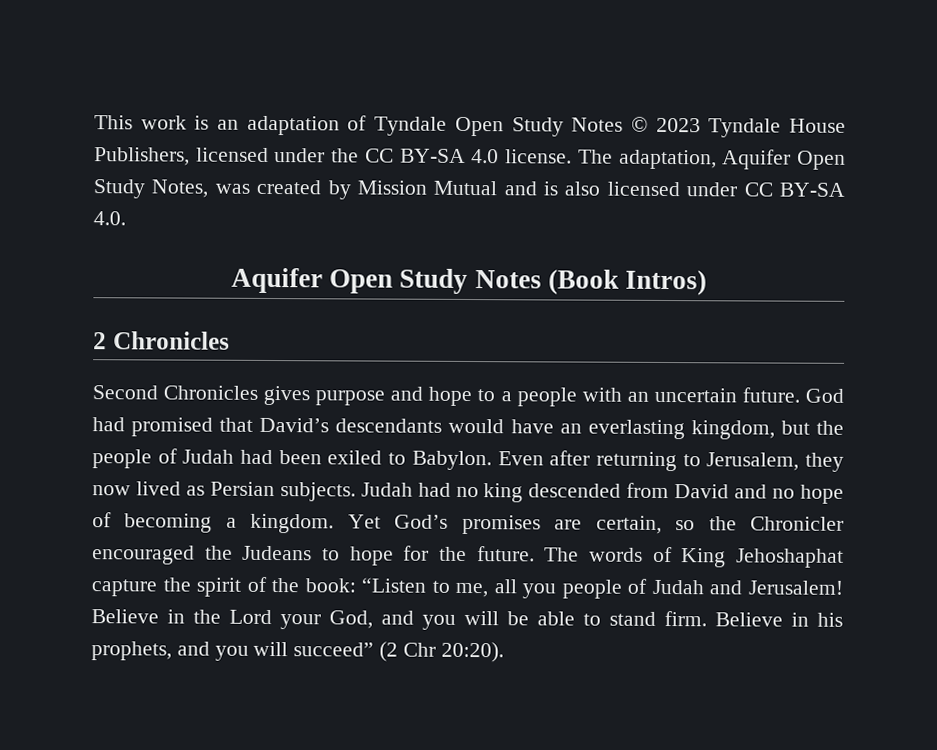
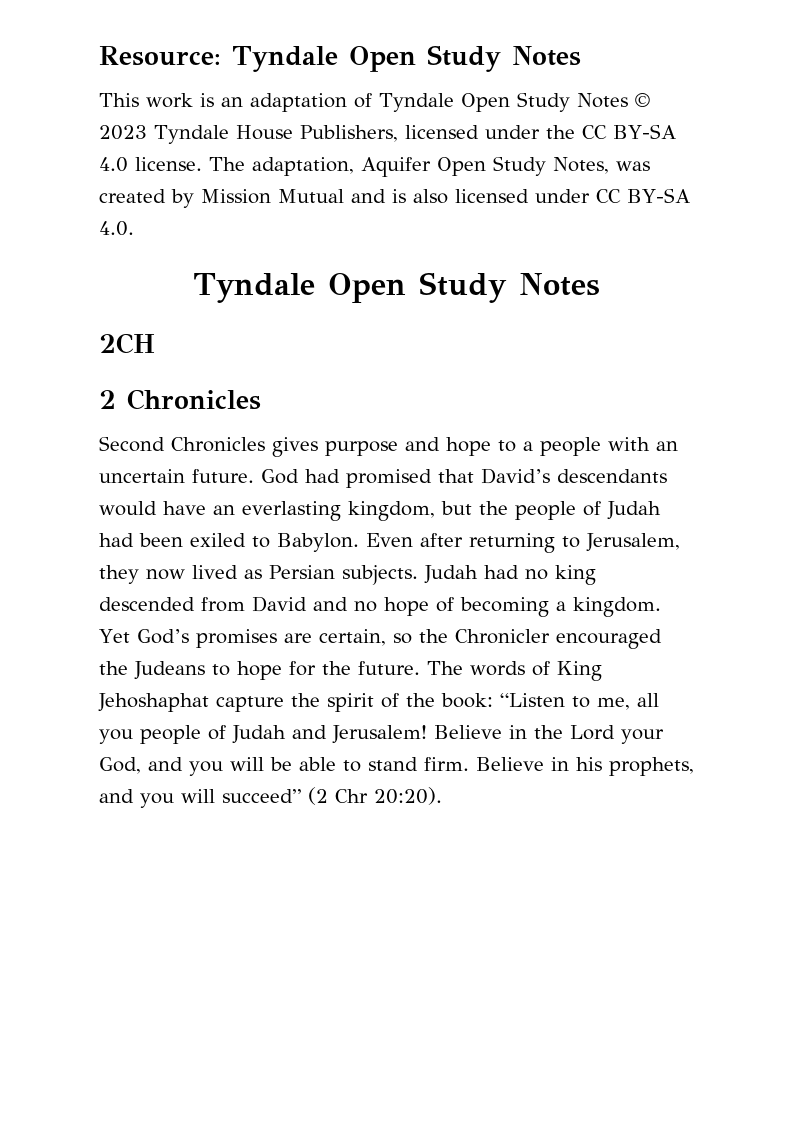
+ Resource: Tyndale Open Study Notes
  The adaptation, Aquifer Open Study Notes, was created by Mission Mutual and is also licensed under CC BY-SA 4.0.
- Aquifer Open Study Notes (Book Intros)
+ Tyndale Open Study Notes
+ 2CH

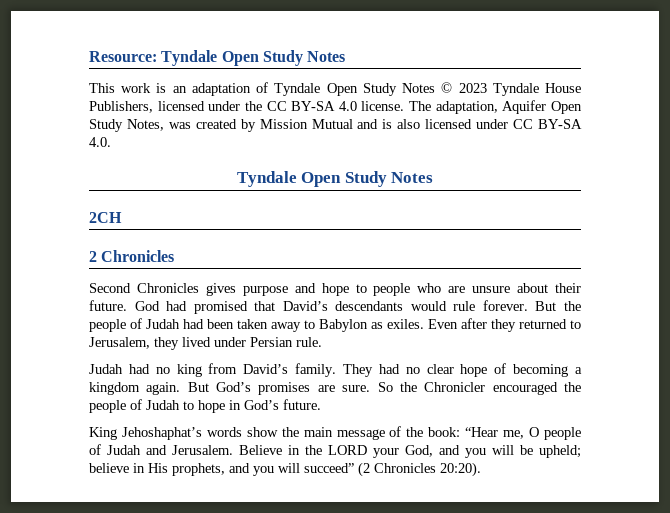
- Second Chronicles gives purpose and hope to a people with an uncertain future.
+ Second Chronicles gives purpose and hope to people who are unsure about their future.
- God had promised that David’s descendants would have an everlasting kingdom, but the people of Judah had been exiled to Babylon. Even after returning to Jerusalem, they now lived as Persian subjects. Judah had no king descended from David and no hope of becoming a kingdom. Yet God’s promises are certain, so the Chronicler encouraged the Judeans to hope for the future. The words of King Jehoshaphat capture the spirit of the book: “Listen to me, all you people of Judah and Jerusalem!
+ God had promised that David’s descendants would rule forever. But the people of Judah had been taken away to Babylon as exiles. Even after they returned to Jerusalem, they lived under Persian rule.
+ Judah had no king from David’s family. They had no clear hope of becoming a kingdom again. But God’s promises are sure. So the Chronicler encouraged the people of Judah to hope in God’s future.
+ King Jehoshaphat’s words show the main message of the book: “Hear me, O people of Judah and Jerusalem.
- Believe in the Lord your God, and you will be able to stand firm. Believe in his prophets, and you will succeed” (2 Chr 20:20).
+ Believe in the LORD your God, and you will be upheld; believe in His prophets, and you will succeed” (2 Chronicles 20:20).

